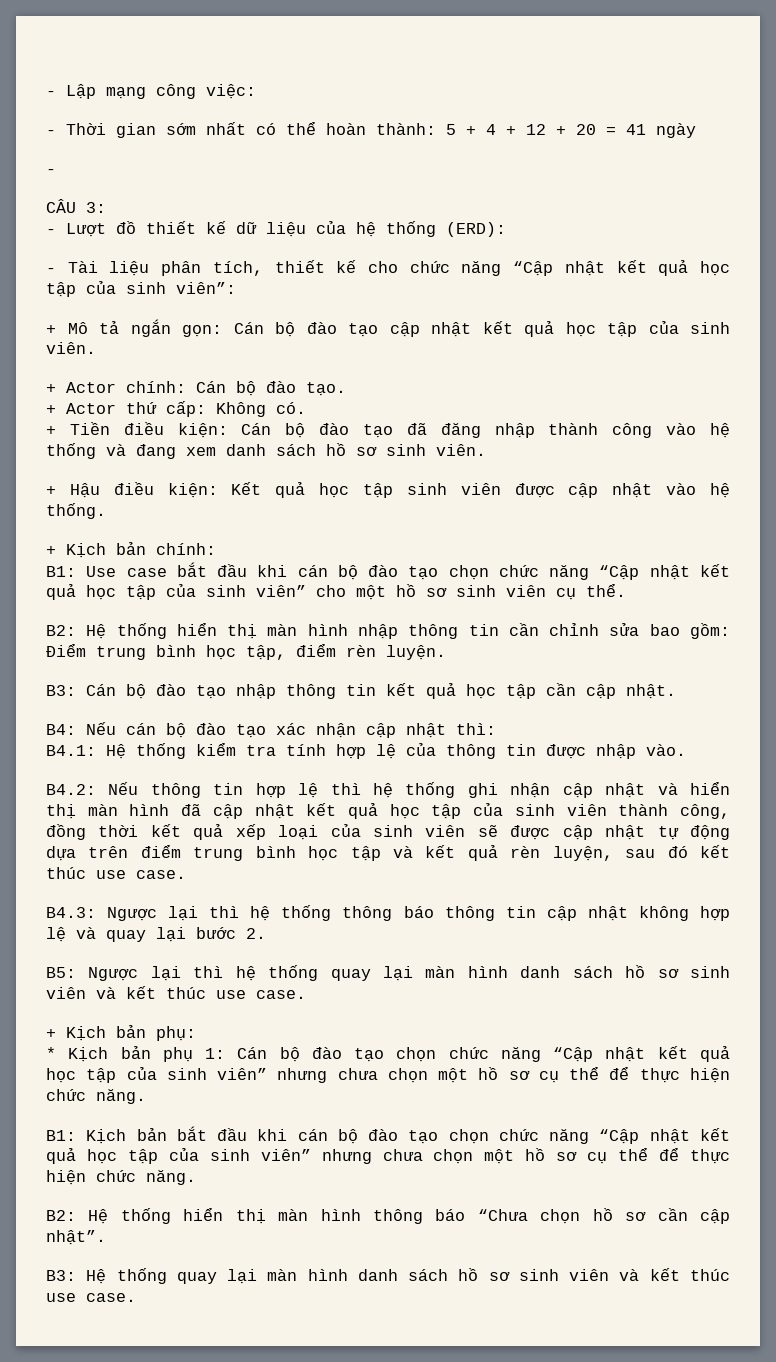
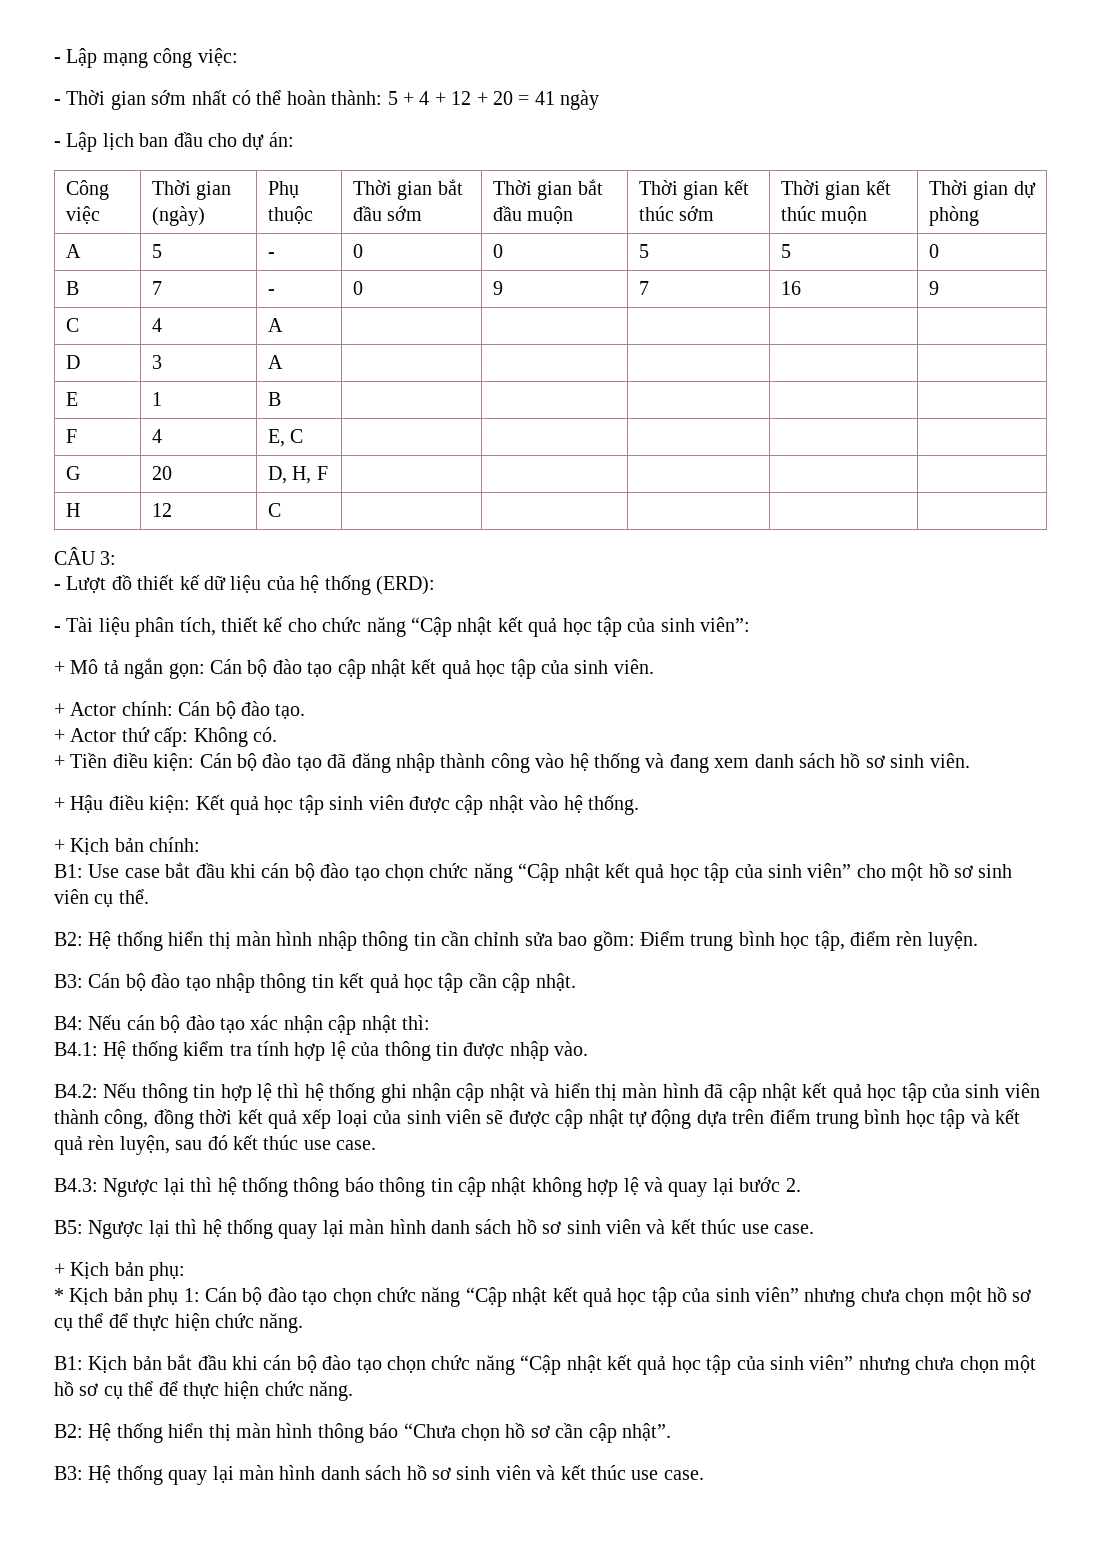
  - Thời gian sớm nhất có thể hoàn thành: 5 + 4 + 12 + 20 = 41 ngày
- -
+ - Lập lịch ban đầu cho dự án:
+ Công việc | Thời gian (ngày) | Phụ thuộc | Thời gian bắt đầu sớm | Thời gian bắt đầu muộn | Thời gian kết thúc sớm | Thời gian kết thúc muộn | Thời gian dự phòng
+ A | 5 | - | 0 | 0 | 5 | 5 | 0
+ B | 7 | - | 0 | 9 | 7 | 16 | 9
+ C | 4 | A | | | | |
+ D | 3 | A | | | | |
+ E | 1 | B | | | | |
+ F | 4 | E, C | | | | |
+ G | 20 | D, H, F | | | | |
+ H | 12 | C | | | | |

